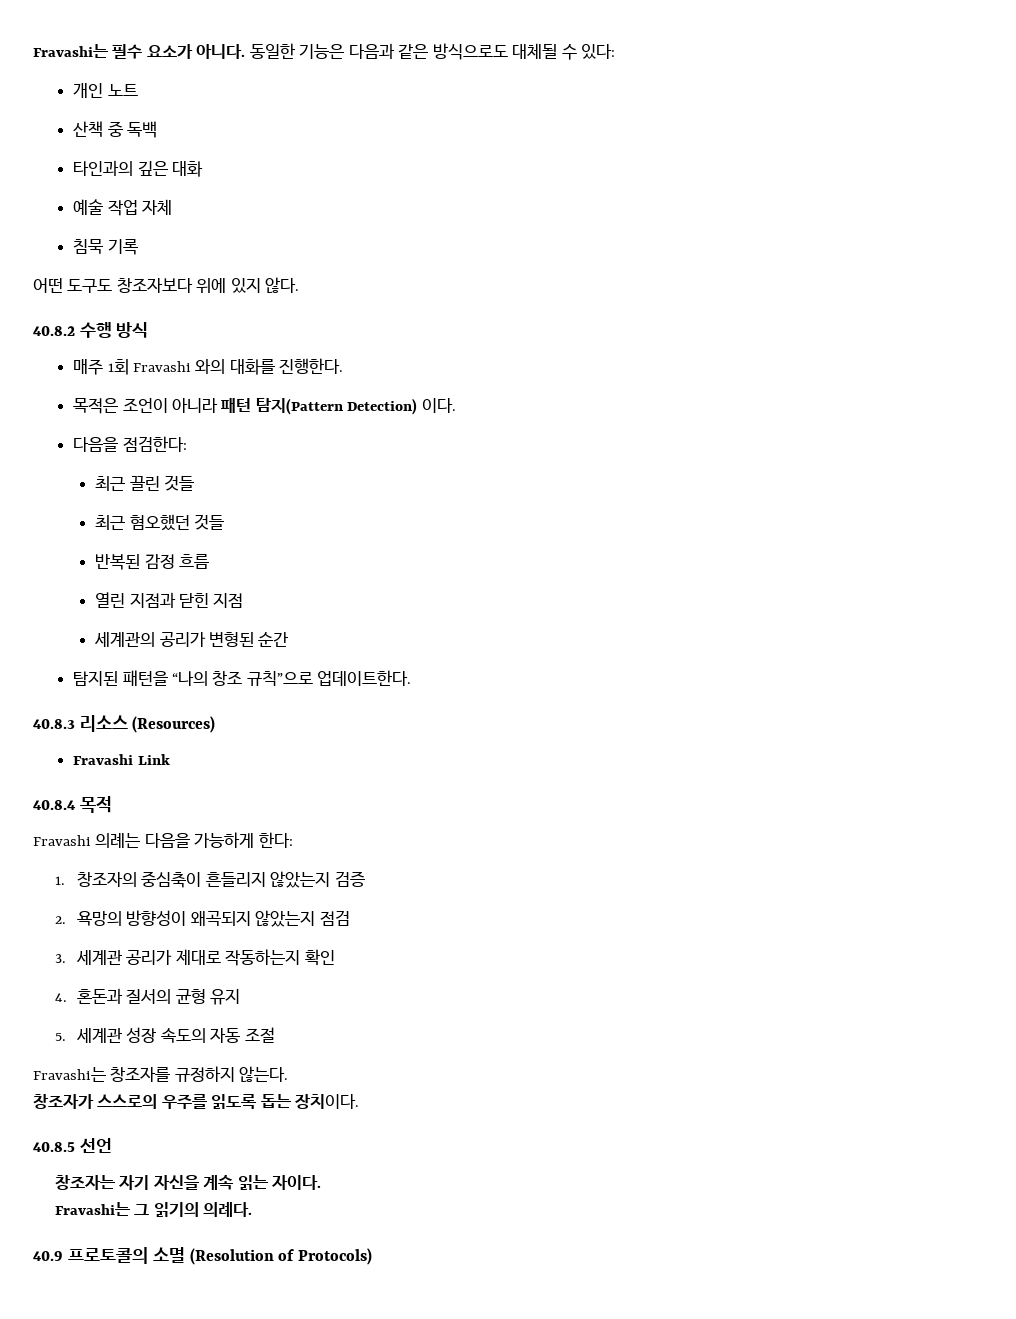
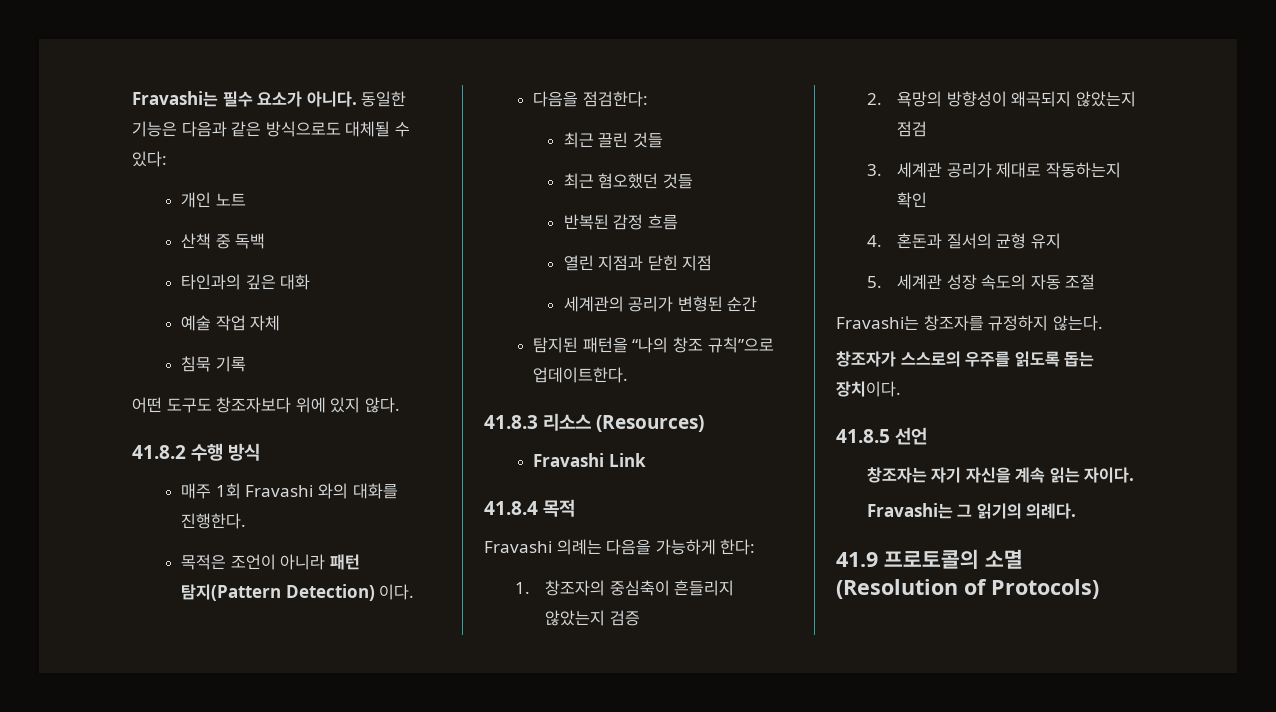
- 40.8.2 수행 방식
+ 41.8.2 수행 방식
- 40.8.3 리소스 (Resources)
+ 41.8.3 리소스 (Resources)
- 40.8.4 목적
+ 41.8.4 목적
- 40.8.5 선언
+ 41.8.5 선언
- 40.9 프로토콜의 소멸 (Resolution of Protocols)
+ 41.9 프로토콜의 소멸 (Resolution of Protocols)

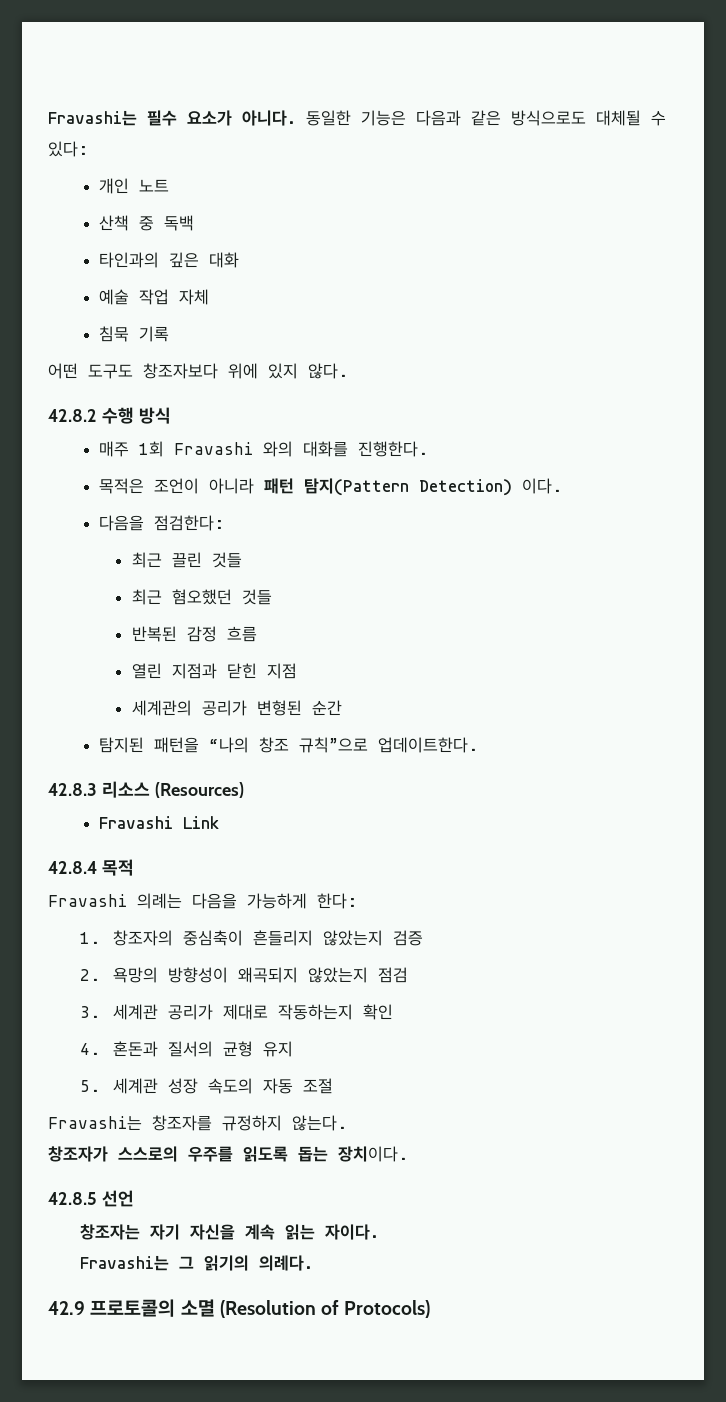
- 41.8.2 수행 방식
+ 42.8.2 수행 방식
- 41.8.3 리소스 (Resources)
+ 42.8.3 리소스 (Resources)
- 41.8.4 목적
+ 42.8.4 목적
- 41.8.5 선언
+ 42.8.5 선언
- 41.9 프로토콜의 소멸 (Resolution of Protocols)
+ 42.9 프로토콜의 소멸 (Resolution of Protocols)

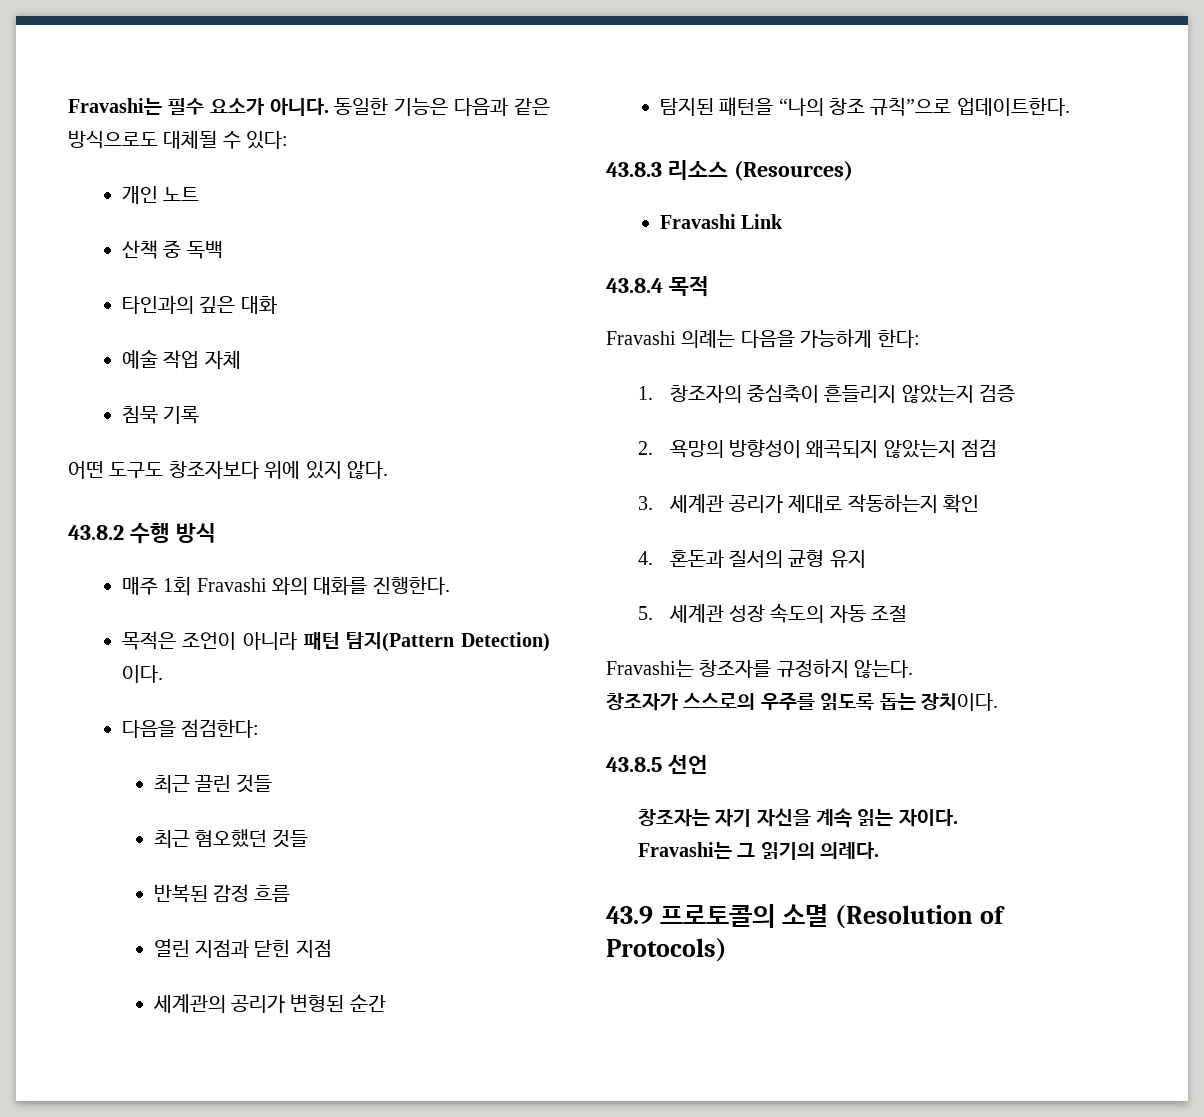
- 42.8.2 수행 방식
+ 43.8.2 수행 방식
- 42.8.3 리소스 (Resources)
+ 43.8.3 리소스 (Resources)
- 42.8.4 목적
+ 43.8.4 목적
- 42.8.5 선언
+ 43.8.5 선언
- 42.9 프로토콜의 소멸 (Resolution of Protocols)
+ 43.9 프로토콜의 소멸 (Resolution of Protocols)

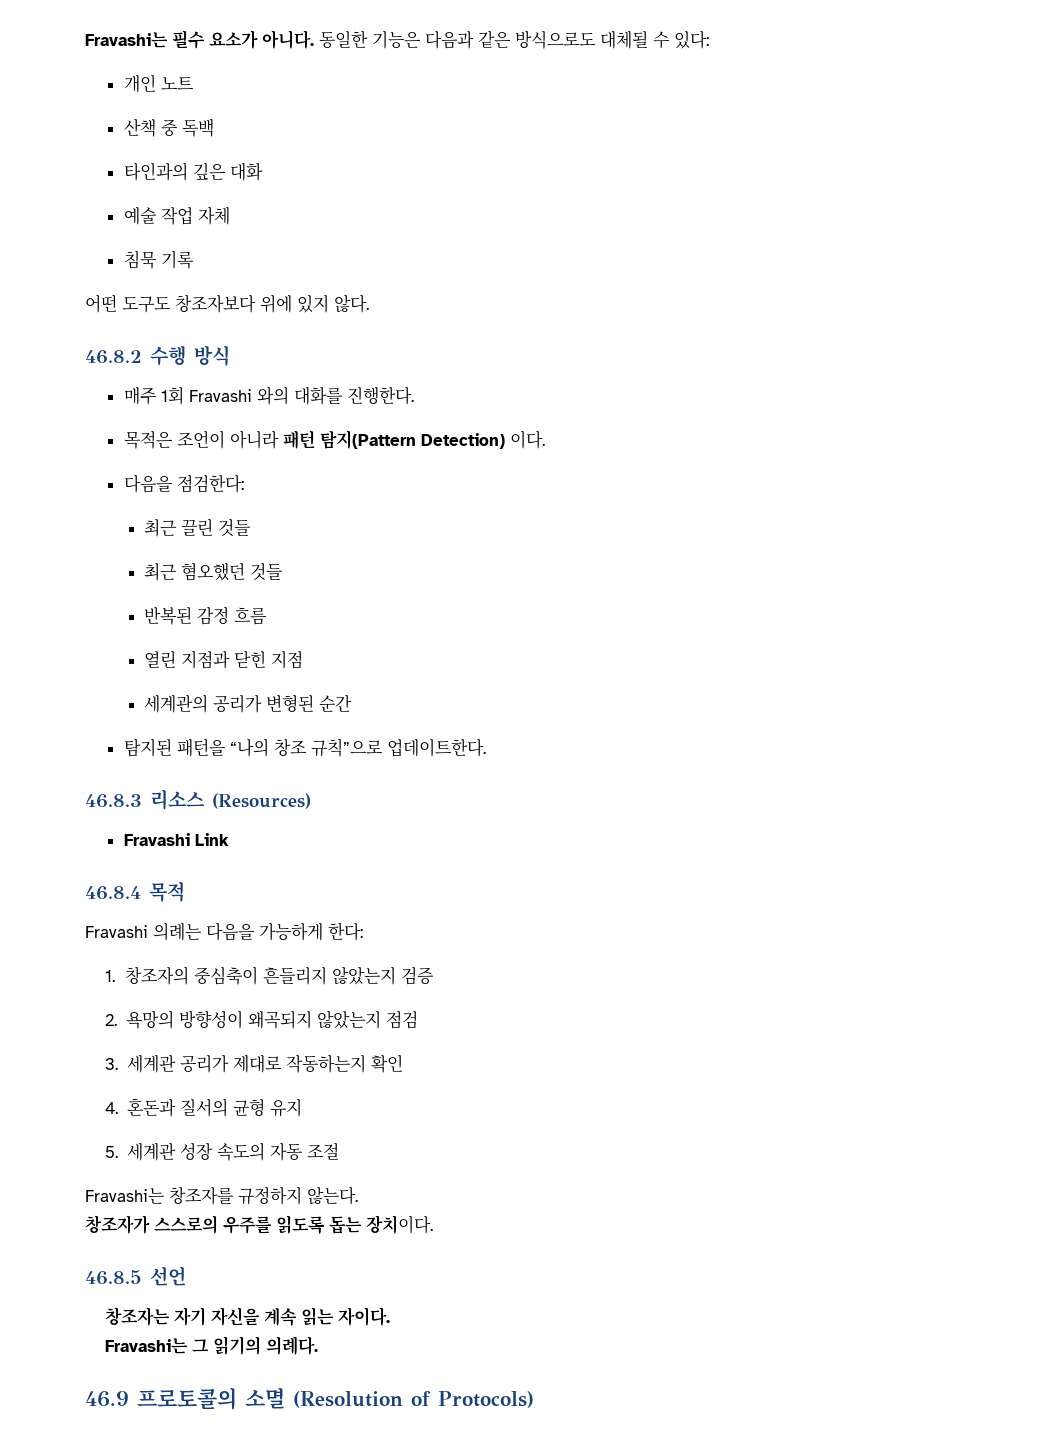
- 43.8.2 수행 방식
+ 46.8.2 수행 방식
- 43.8.3 리소스 (Resources)
+ 46.8.3 리소스 (Resources)
- 43.8.4 목적
+ 46.8.4 목적
- 43.8.5 선언
+ 46.8.5 선언
- 43.9 프로토콜의 소멸 (Resolution of Protocols)
+ 46.9 프로토콜의 소멸 (Resolution of Protocols)

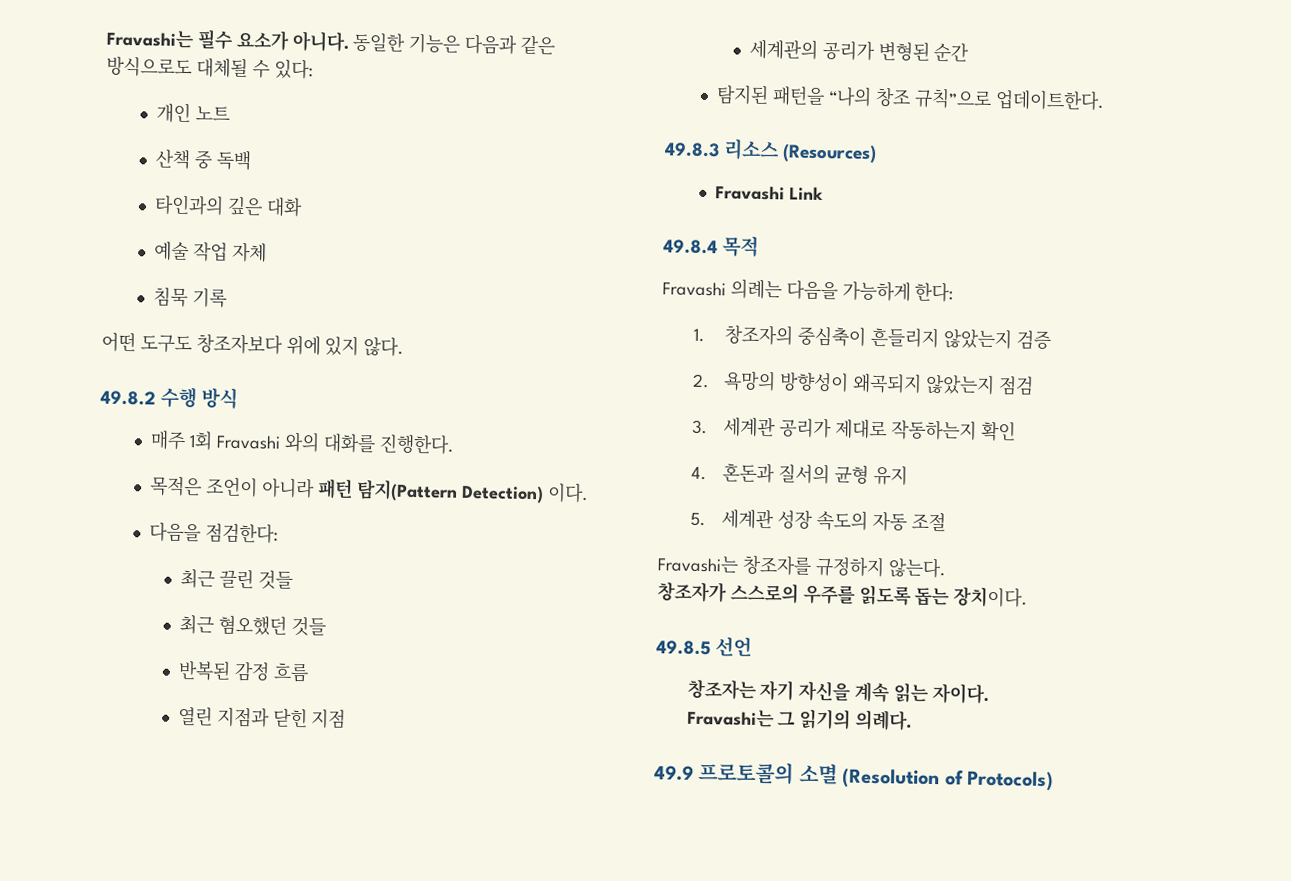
- 46.8.2 수행 방식
+ 49.8.2 수행 방식
- 46.8.3 리소스 (Resources)
+ 49.8.3 리소스 (Resources)
- 46.8.4 목적
+ 49.8.4 목적
- 46.8.5 선언
+ 49.8.5 선언
- 46.9 프로토콜의 소멸 (Resolution of Protocols)
+ 49.9 프로토콜의 소멸 (Resolution of Protocols)

